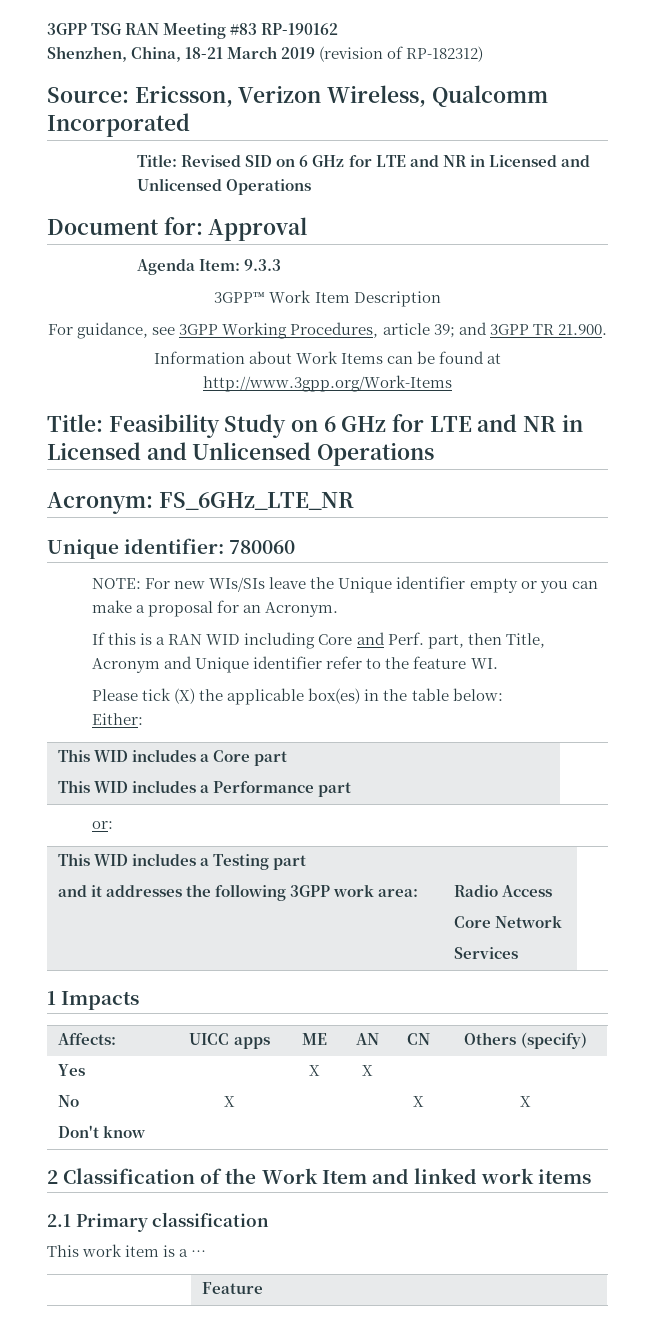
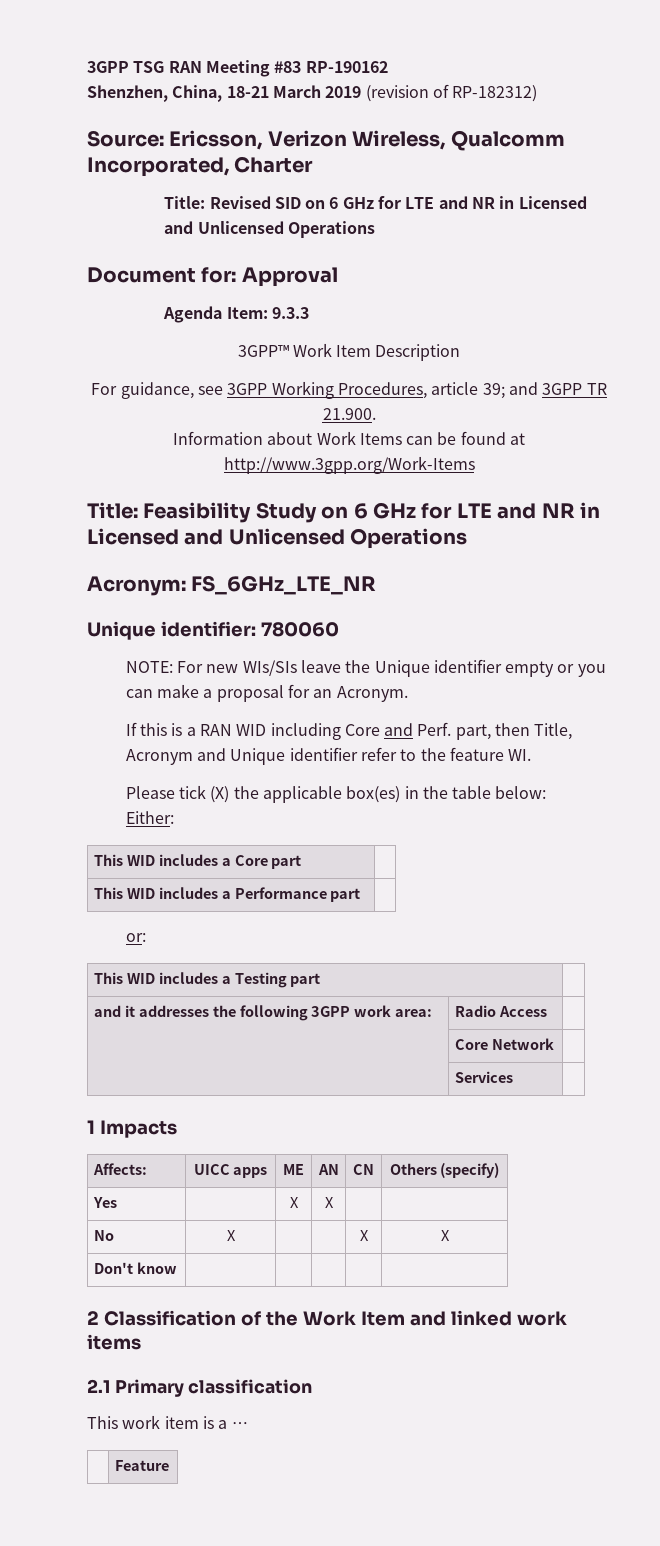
- Source: Ericsson, Verizon Wireless, Qualcomm Incorporated
+ Source: Ericsson, Verizon Wireless, Qualcomm Incorporated, Charter

